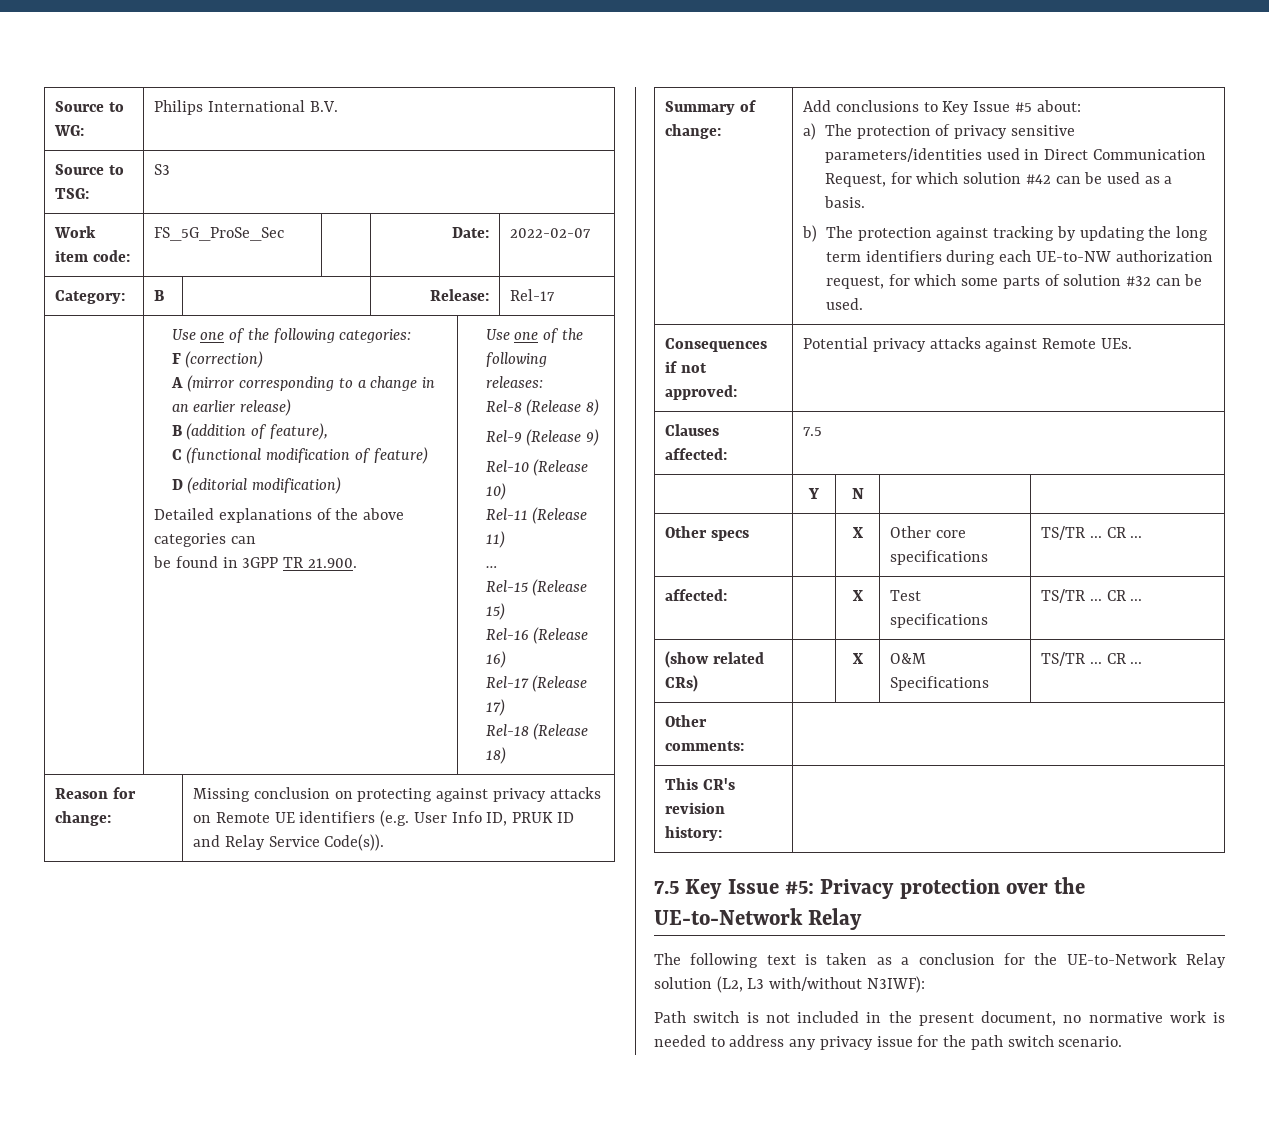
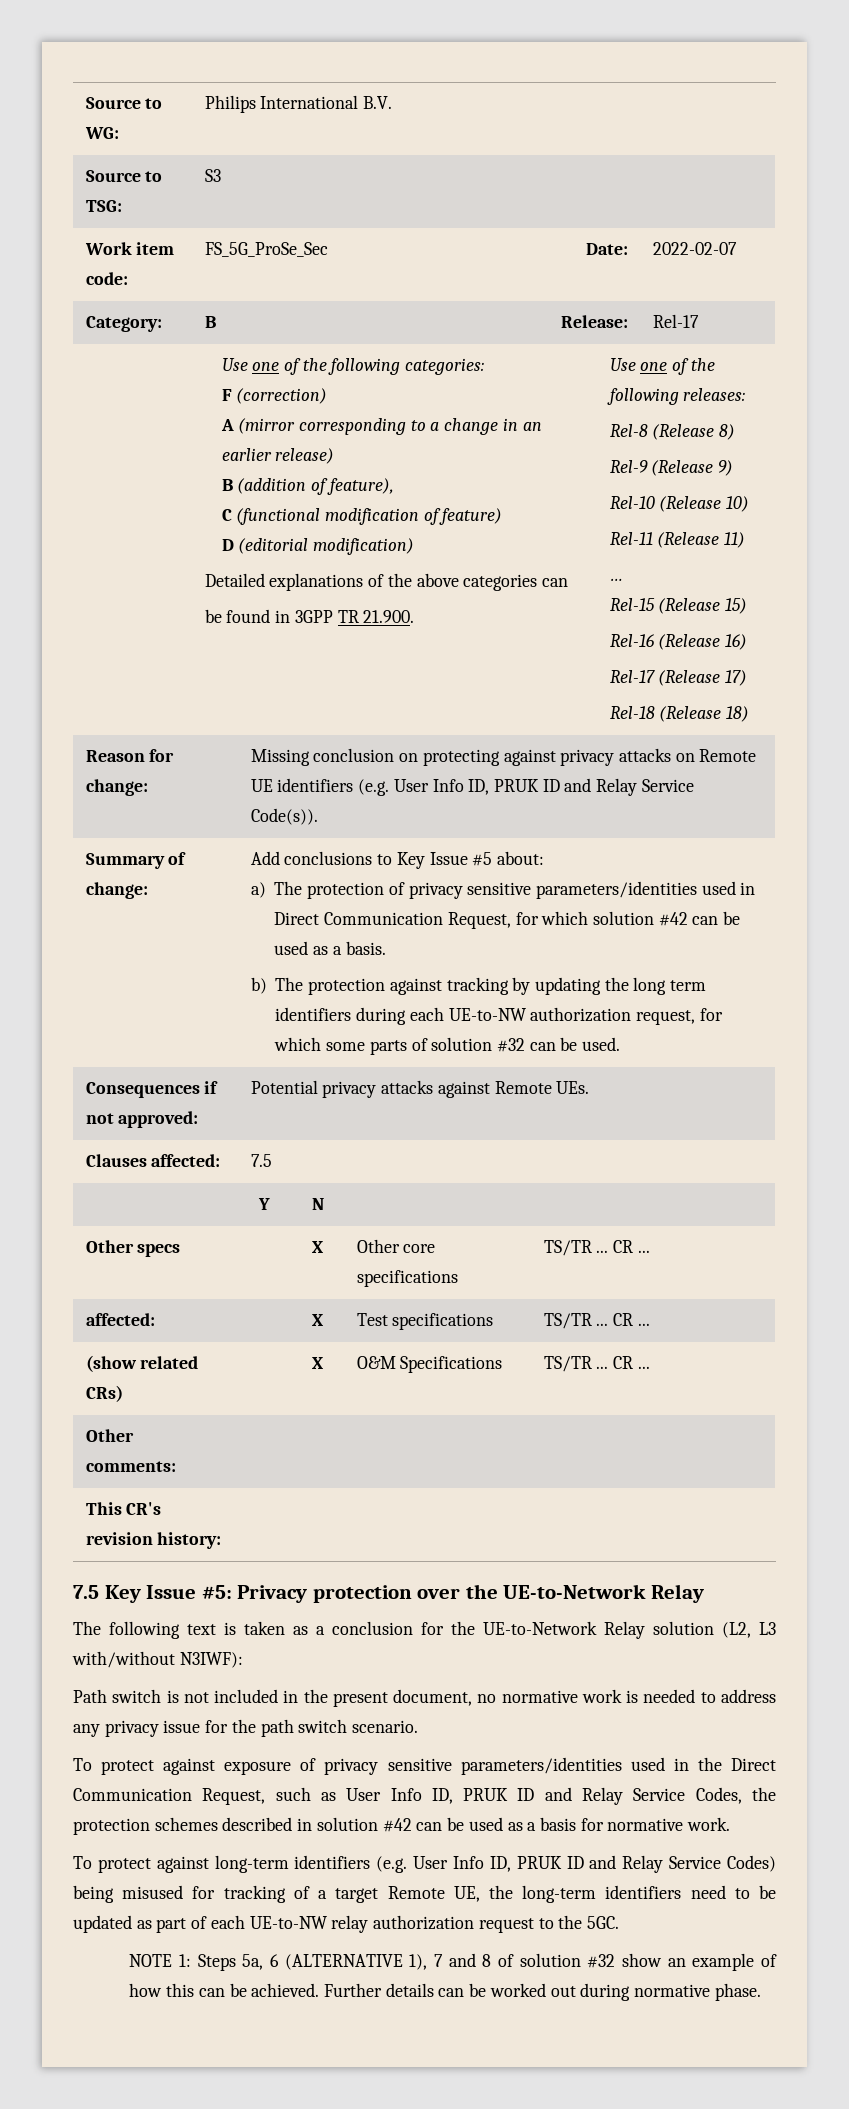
+ To protect against exposure of privacy sensitive parameters/identities used in the Direct Communication Request, such as User Info ID, PRUK ID and Relay Service Codes, the protection schemes described in solution #42 can be used as a basis for normative work.
+ To protect against long-term identifiers (e.g. User Info ID, PRUK ID and Relay Service Codes) being misused for tracking of a target Remote UE, the long-term identifiers need to be updated as part of each UE-to-NW relay authorization request to the 5GC.
+ NOTE 1: Steps 5a, 6 (ALTERNATIVE 1), 7 and 8 of solution #32 show an example of how this can be achieved. Further details can be worked out during normative phase.

